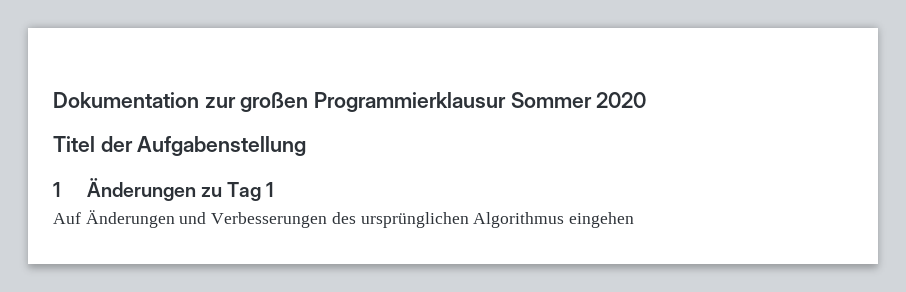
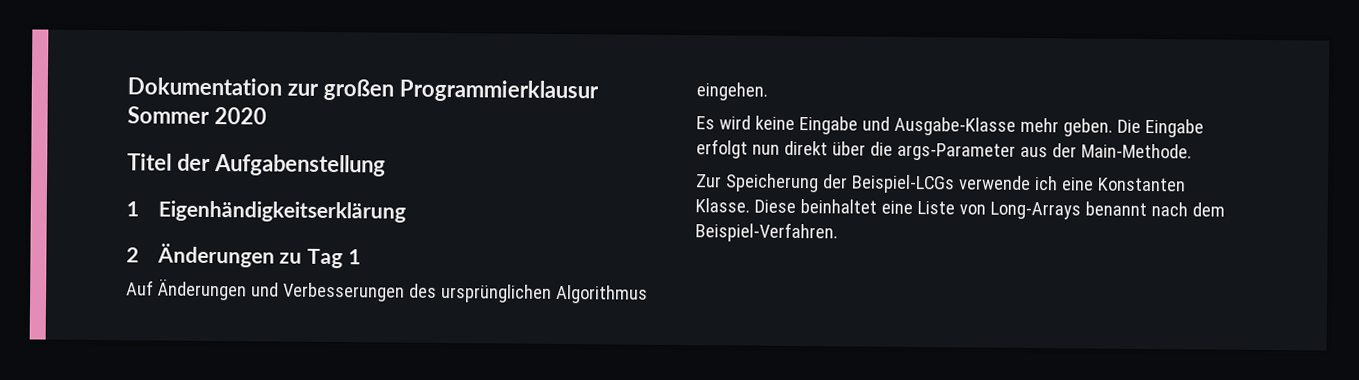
- 1 Änderungen zu Tag 1
+ 1 Eigenhändigkeitserklärung
+ 2 Änderungen zu Tag 1
- Auf Änderungen und Verbesserungen des ursprünglichen Algorithmus eingehen
+ Auf Änderungen und Verbesserungen des ursprünglichen Algorithmus eingehen.
+ Es wird keine Eingabe und Ausgabe-Klasse mehr geben. Die Eingabe erfolgt nun direkt über die args-Parameter aus der Main-Methode.
+ Zur Speicherung der Beispiel-LCGs verwende ich eine Konstanten Klasse. Diese beinhaltet eine Liste von Long-Arrays benannt nach dem Beispiel-Verfahren.

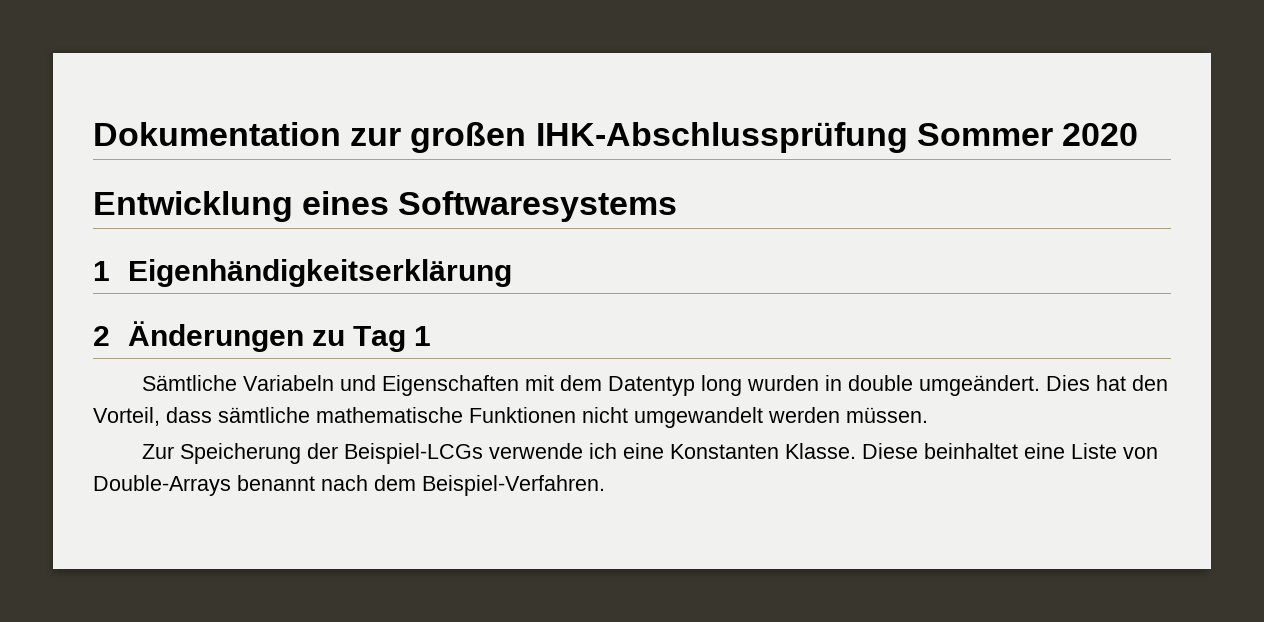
- Dokumentation zur großen Programmierklausur Sommer 2020
+ Dokumentation zur großen IHK-Abschlussprüfung Sommer 2020
- Titel der Aufgabenstellung
+ Entwicklung eines Softwaresystems
- Auf Änderungen und Verbesserungen des ursprünglichen Algorithmus eingehen.
- Es wird keine Eingabe und Ausgabe-Klasse mehr geben. Die Eingabe erfolgt nun direkt über die args-Parameter aus der Main-Methode.
+ Sämtliche Variabeln und Eigenschaften mit dem Datentyp long wurden in double umgeändert. Dies hat den Vorteil, dass sämtliche mathematische Funktionen nicht umgewandelt werden müssen.
- Diese beinhaltet eine Liste von Long-Arrays benannt nach dem Beispiel-Verfahren.
+ Diese beinhaltet eine Liste von Double-Arrays benannt nach dem Beispiel-Verfahren.

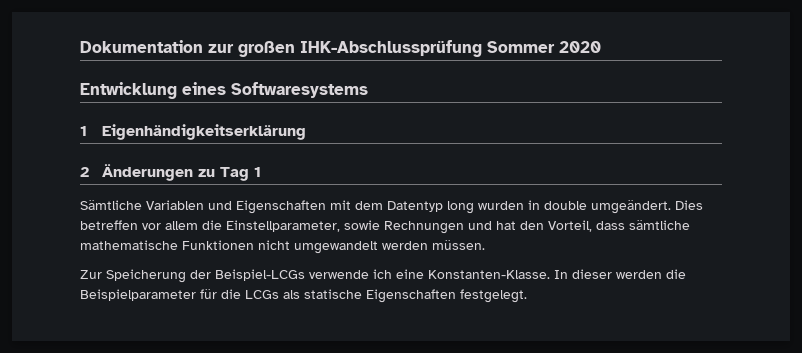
- Sämtliche Variabeln und Eigenschaften mit dem Datentyp long wurden in double umgeändert.
+ Sämtliche Variablen und Eigenschaften mit dem Datentyp long wurden in double umgeändert.
- Dies hat den Vorteil, dass sämtliche mathematische Funktionen nicht umgewandelt werden müssen.
+ Dies betreffen vor allem die Einstellparameter, sowie Rechnungen und hat den Vorteil, dass sämtliche mathematische Funktionen nicht umgewandelt werden müssen.
- Zur Speicherung der Beispiel-LCGs verwende ich eine Konstanten Klasse. Diese beinhaltet eine Liste von Double-Arrays benannt nach dem Beispiel-Verfahren.
+ Zur Speicherung der Beispiel-LCGs verwende ich eine Konstanten-Klasse. In dieser werden die Beispielparameter für die LCGs als statische Eigenschaften festgelegt.

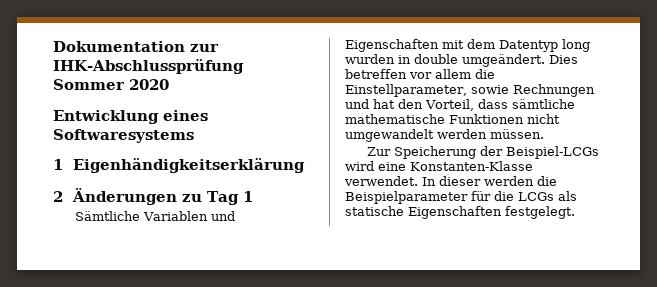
- Dokumentation zur großen IHK-Abschlussprüfung Sommer 2020
+ Dokumentation zur IHK-Abschlussprüfung Sommer 2020
- Zur Speicherung der Beispiel-LCGs verwende ich eine Konstanten-Klasse.
+ Zur Speicherung der Beispiel-LCGs wird eine Konstanten-Klasse verwendet.

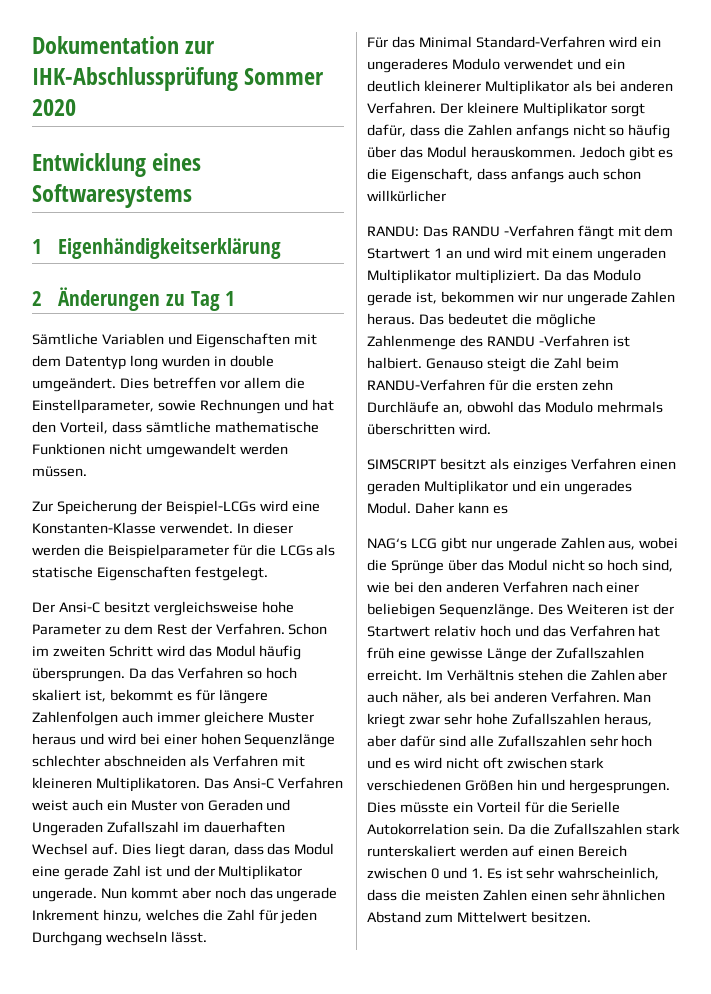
+ Der Ansi-C besitzt vergleichsweise hohe Parameter zu dem Rest der Verfahren. Schon im zweiten Schritt wird das Modul häufig übersprungen. Da das Verfahren so hoch skaliert ist, bekommt es für längere Zahlenfolgen auch immer gleichere Muster heraus und wird bei einer hohen Sequenzlänge schlechter abschneiden als Verfahren mit kleineren Multiplikatoren. Das Ansi-C Verfahren weist auch ein Muster von Geraden und Ungeraden Zufallszahl im dauerhaften Wechsel auf. Dies liegt daran, dass das Modul eine gerade Zahl ist und der Multiplikator ungerade. Nun kommt aber noch das ungerade Inkrement hinzu, welches die Zahl für jeden Durchgang wechseln lässt.
+ Für das Minimal Standard-Verfahren wird ein ungeraderes Modulo verwendet und ein deutlich kleinerer Multiplikator als bei anderen Verfahren. Der kleinere Multiplikator sorgt dafür, dass die Zahlen anfangs nicht so häufig über das Modul herauskommen. Jedoch gibt es die Eigenschaft, dass anfangs auch schon willkürlicher
+ RANDU: Das RANDU -Verfahren fängt mit dem Startwert 1 an und wird mit einem ungeraden Multiplikator multipliziert. Da das Modulo gerade ist, bekommen wir nur ungerade Zahlen heraus. Das bedeutet die mögliche Zahlenmenge des RANDU -Verfahren ist halbiert. Genauso steigt die Zahl beim RANDU-Verfahren für die ersten zehn Durchläufe an, obwohl das Modulo mehrmals überschritten wird.
+ SIMSCRIPT besitzt als einziges Verfahren einen geraden Multiplikator und ein ungerades Modul. Daher kann es
+ NAG‘s LCG gibt nur ungerade Zahlen aus, wobei die Sprünge über das Modul nicht so hoch sind, wie bei den anderen Verfahren nach einer beliebigen Sequenzlänge. Des Weiteren ist der Startwert relativ hoch und das Verfahren hat früh eine gewisse Länge der Zufallszahlen erreicht. Im Verhältnis stehen die Zahlen aber auch näher, als bei anderen Verfahren. Man kriegt zwar sehr hohe Zufallszahlen heraus, aber dafür sind alle Zufallszahlen sehr hoch und es wird nicht oft zwischen stark verschiedenen Größen hin und hergesprungen. Dies müsste ein Vorteil für die Serielle Autokorrelation sein. Da die Zufallszahlen stark runterskaliert werden auf einen Bereich zwischen 0 und 1. Es ist sehr wahrscheinlich, dass die meisten Zahlen einen sehr ähnlichen Abstand zum Mittelwert besitzen.

